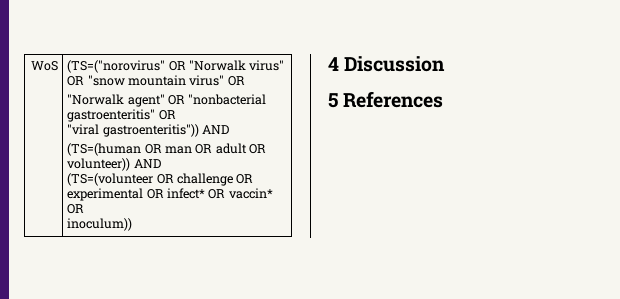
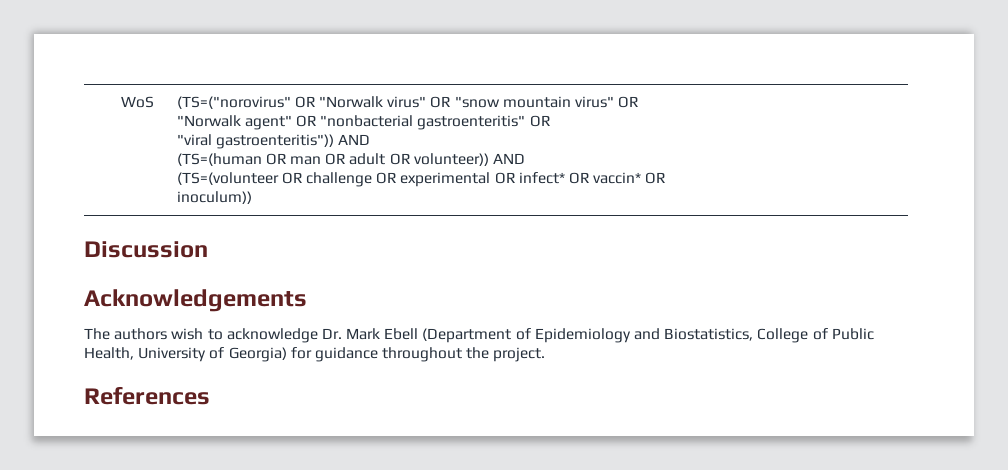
- 4 Discussion
+ Discussion
- 5 References
+ Acknowledgements
+ The authors wish to acknowledge Dr. Mark Ebell (Department of Epidemiology and Biostatistics, College of Public Health, University of Georgia) for guidance throughout the project.
+ References

